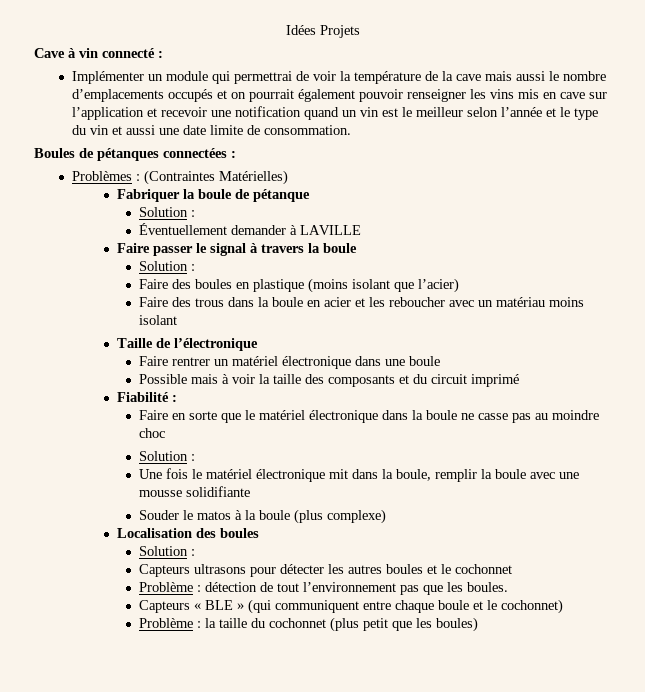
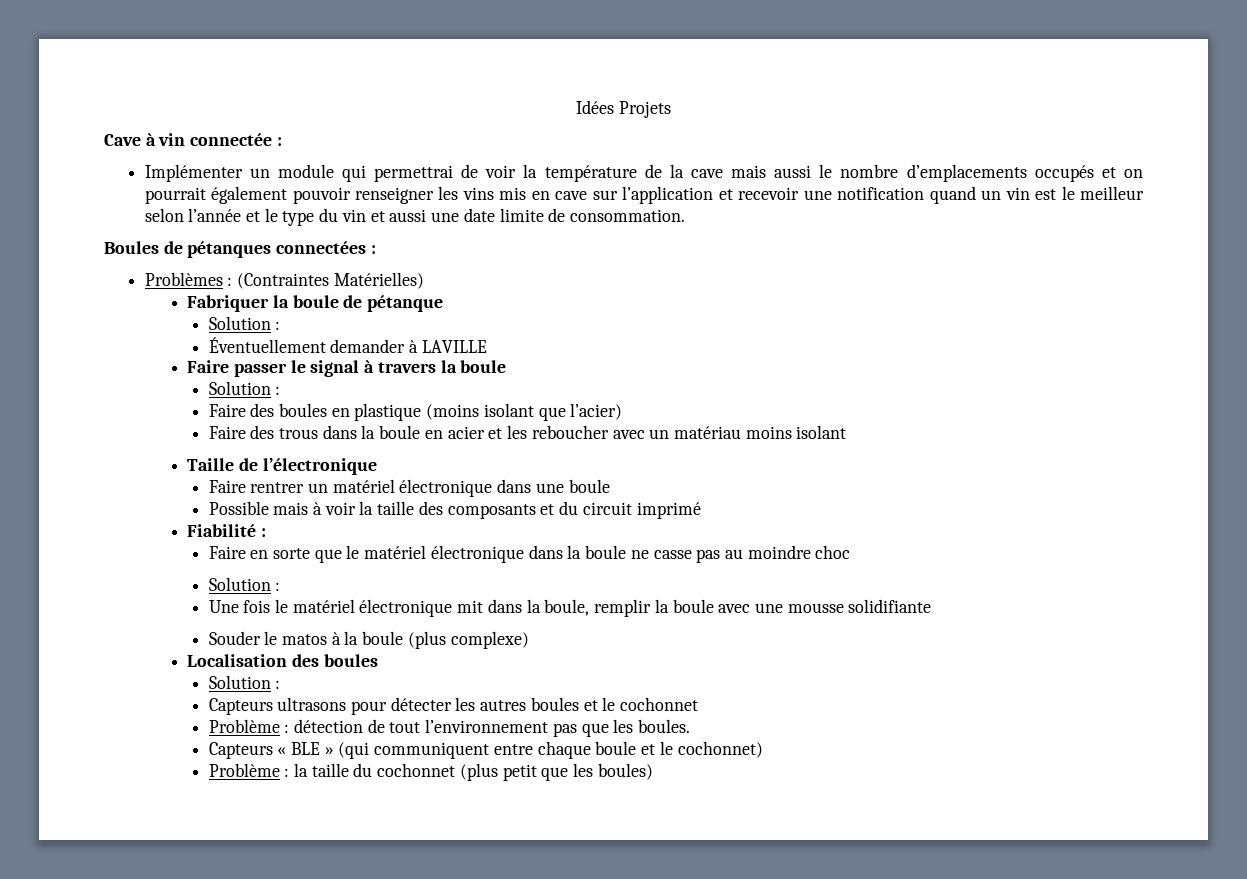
- Cave à vin connecté :
+ Cave à vin connectée :

